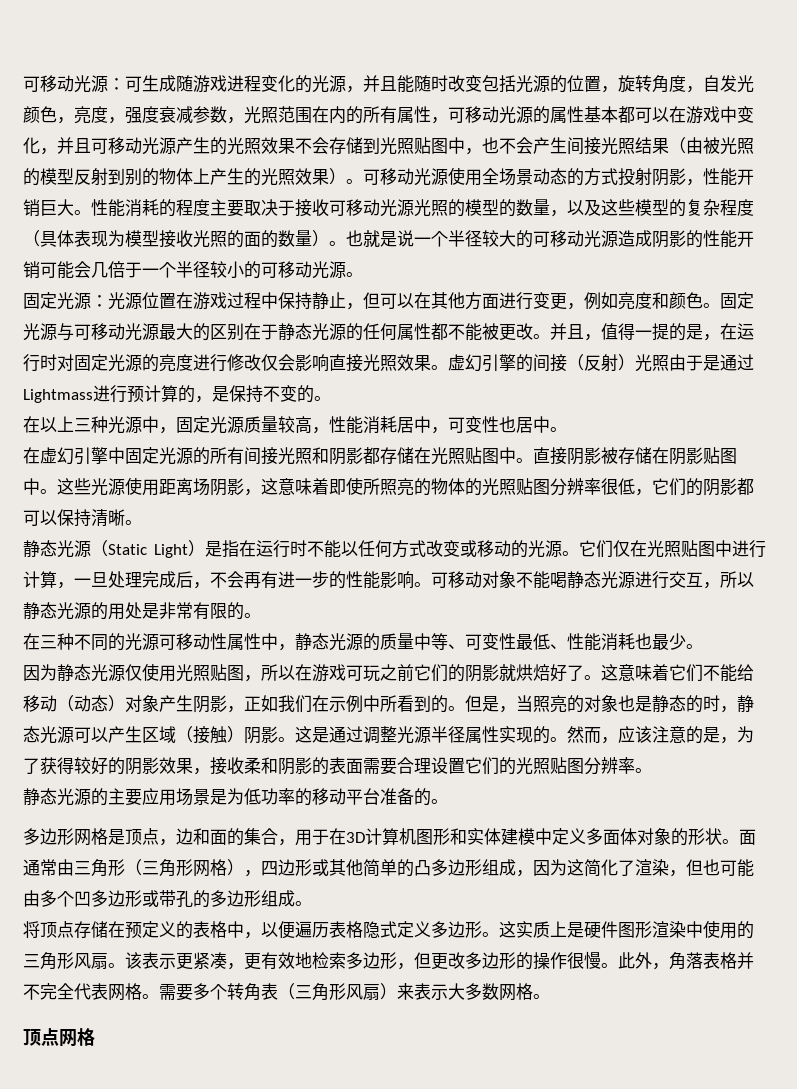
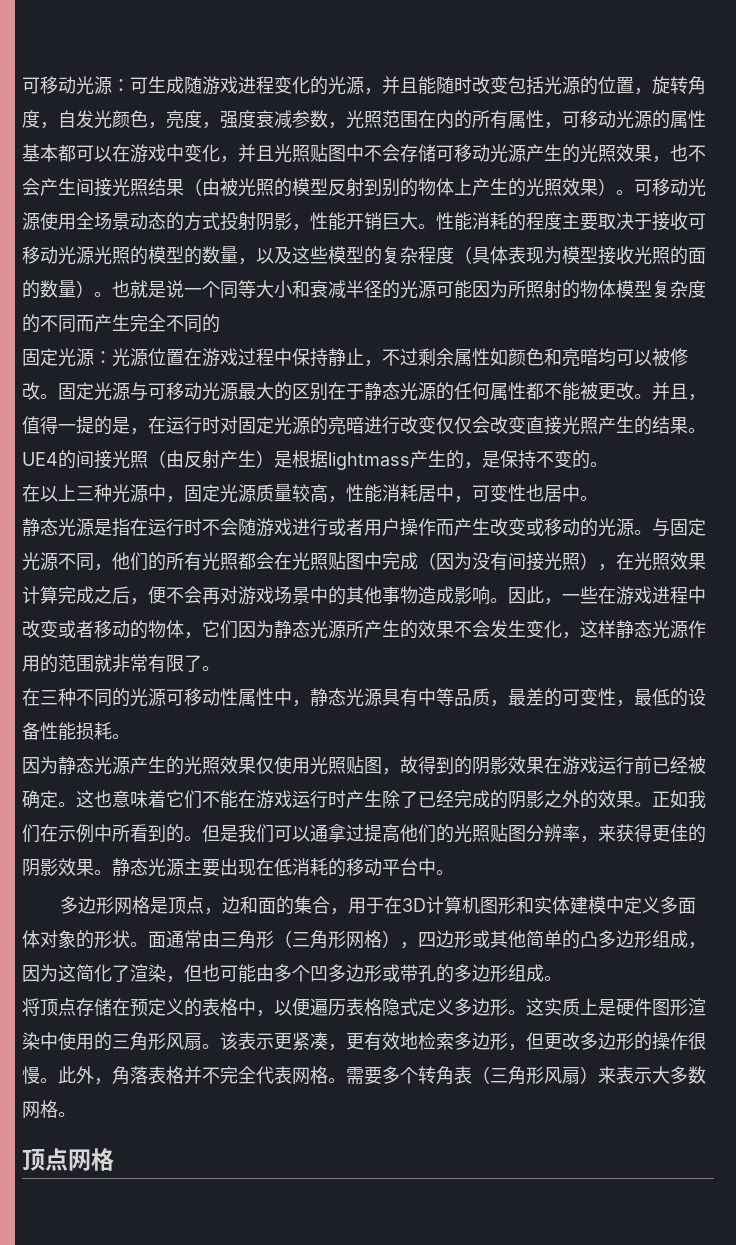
- 可生成随游戏进程变化的光源，并且能随时改变包括光源的位置，旋转角度，自发光颜色，亮度，强度衰减参数，光照范围在内的所有属性，可移动光源的属性基本都可以在游戏中变化，并且可移动光源产生的光照效果不会存储到光照贴图中，也不会产生间接光照结果（由被光照的模型反射到别的物体上产生的光照效果）。
+ 可生成随游戏进程变化的光源，并且能随时改变包括光源的位置，旋转角度，自发光颜色，亮度，强度衰减参数，光照范围在内的所有属性，可移动光源的属性基本都可以在游戏中变化，并且光照贴图中不会存储可移动光源产生的光照效果，也不会产生间接光照结果（由被光照的模型反射到别的物体上产生的光照效果）。
- 也就是说一个半径较大的可移动光源造成阴影的性能开销可能会几倍于一个半径较小的可移动光源。
+ 也就是说一个同等大小和衰减半径的光源可能因为所照射的物体模型复杂度的不同而产生完全不同的
- 固定光源：光源位置在游戏过程中保持静止，但可以在其他方面进行变更，例如亮度和颜色。
+ 固定光源：光源位置在游戏过程中保持静止，不过剩余属性如颜色和亮暗均可以被修改。
- 并且，值得一提的是，在运行时对固定光源的亮度进行修改仅会影响直接光照效果。虚幻引擎的间接（反射）光照由于是通过Lightmass进行预计算的，是保持不变的。
+ 并且，值得一提的是，在运行时对固定光源的亮暗进行改变仅仅会改变直接光照产生的结果。UE4的间接光照（由反射产生）是根据lightmass产生的，是保持不变的。
- 在虚幻引擎中固定光源的所有间接光照和阴影都存储在光照贴图中。直接阴影被存储在阴影贴图中。这些光源使用距离场阴影，这意味着即使所照亮的物体的光照贴图分辨率很低，它们的阴影都可以保持清晰。
- 静态光源（Static Light）是指在运行时不能以任何方式改变或移动的光源。
+ 静态光源是指在运行时不会随游戏进行或者用户操作而产生改变或移动的光源。
- 它们仅在光照贴图中进行计算，一旦处理完成后，不会再有进一步的性能影响。可移动对象不能喝静态光源进行交互，所以静态光源的用处是非常有限的。
+ 与固定光源不同，他们的所有光照都会在光照贴图中完成（因为没有间接光照），在光照效果计算完成之后，便不会再对游戏场景中的其他事物造成影响。因此，一些在游戏进程中改变或者移动的物体，它们因为静态光源所产生的效果不会发生变化，这样静态光源作用的范围就非常有限了。
- 在三种不同的光源可移动性属性中，静态光源的质量中等、可变性最低、性能消耗也最少。
+ 在三种不同的光源可移动性属性中，静态光源具有中等品质，最差的可变性，最低的设备性能损耗。
- 因为静态光源仅使用光照贴图，所以在游戏可玩之前它们的阴影就烘焙好了。这意味着它们不能给移动（动态）对象产生阴影，正如我们在示例中所看到的。
+ 因为静态光源产生的光照效果仅使用光照贴图，故得到的阴影效果在游戏运行前已经被确定。这也意味着它们不能在游戏运行时产生除了已经完成的阴影之外的效果。正如我们在示例中所看到的。
- 但是，当照亮的对象也是静态的时，静态光源可以产生区域（接触）阴影。这是通过调整光源半径属性实现的。然而，应该注意的是，为了获得较好的阴影效果，接收柔和阴影的表面需要合理设置它们的光照贴图分辨率。
- 静态光源的主要应用场景是为低功率的移动平台准备的。
+ 但是我们可以通拿过提高他们的光照贴图分辨率，来获得更佳的阴影效果。静态光源主要出现在低消耗的移动平台中。

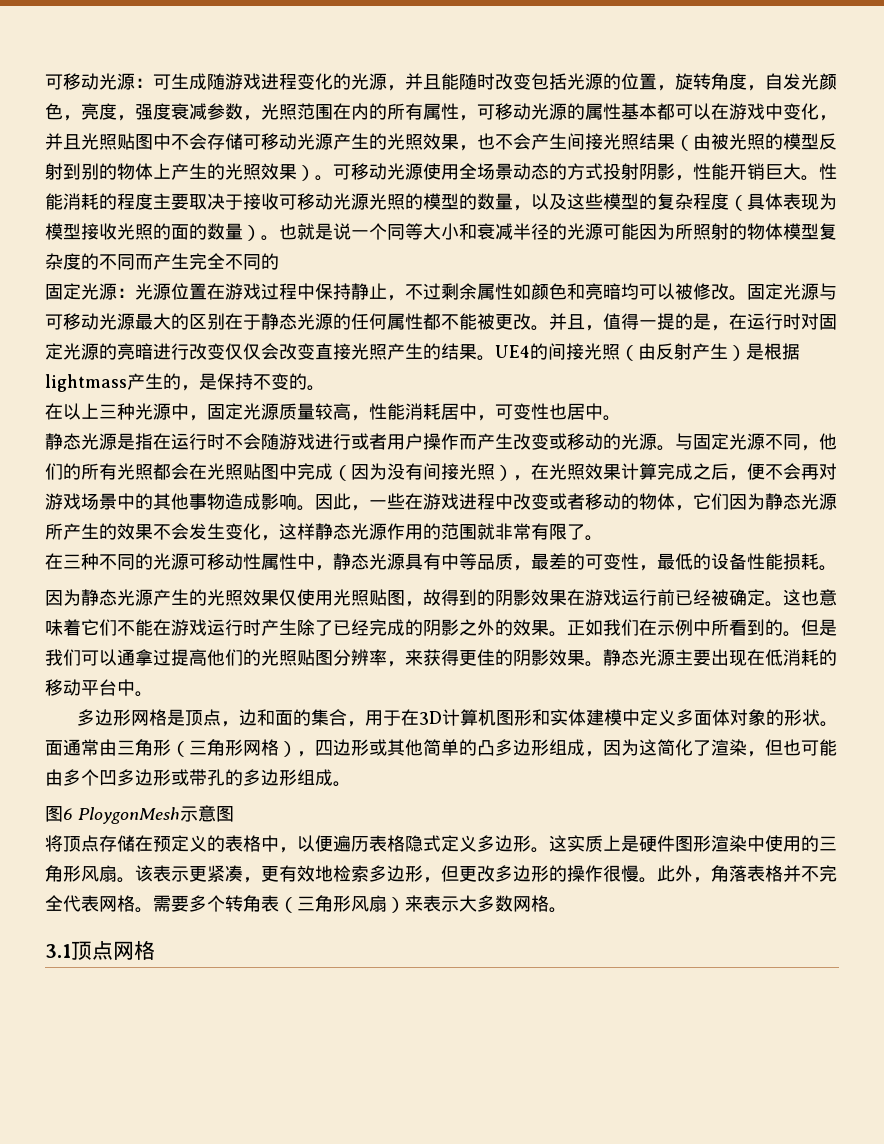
+ 图6 PloygonMesh示意图
- 顶点网格
+ 3.1顶点网格

